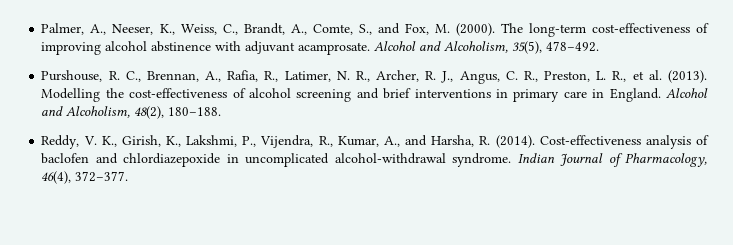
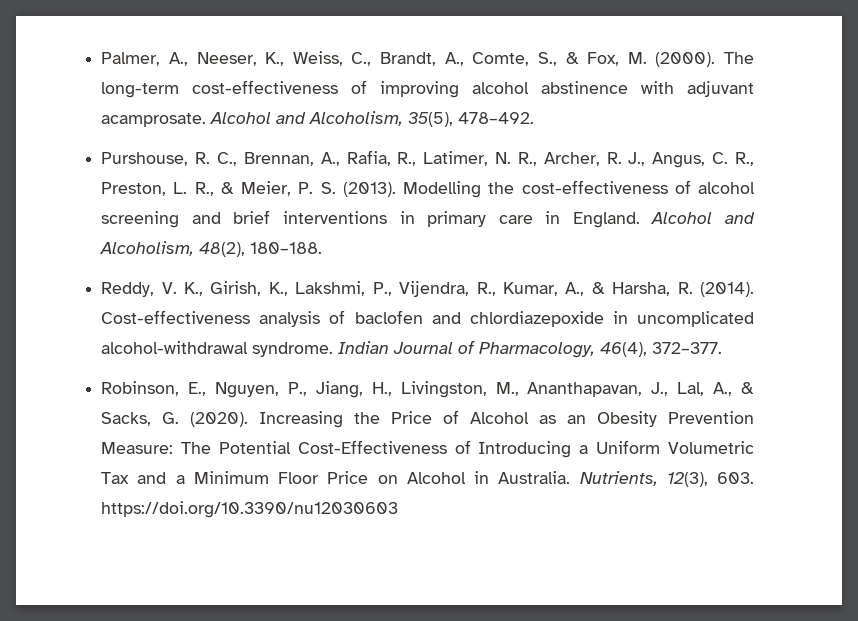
- Palmer, A., Neeser, K., Weiss, C., Brandt, A., Comte, S., and Fox, M. (2000).
+ Palmer, A., Neeser, K., Weiss, C., Brandt, A., Comte, S., & Fox, M. (2000).
- Purshouse, R. C., Brennan, A., Rafia, R., Latimer, N. R., Archer, R. J., Angus, C. R., Preston, L. R., et al. (2013).
+ Purshouse, R. C., Brennan, A., Rafia, R., Latimer, N. R., Archer, R. J., Angus, C. R., Preston, L. R., & Meier, P. S. (2013).
- Reddy, V. K., Girish, K., Lakshmi, P., Vijendra, R., Kumar, A., and Harsha, R. (2014).
+ Reddy, V. K., Girish, K., Lakshmi, P., Vijendra, R., Kumar, A., & Harsha, R. (2014).
+ Robinson, E., Nguyen, P., Jiang, H., Livingston, M., Ananthapavan, J., Lal, A., & Sacks, G. (2020). Increasing the Price of Alcohol as an Obesity Prevention Measure: The Potential Cost-Effectiveness of Introducing a Uniform Volumetric Tax and a Minimum Floor Price on Alcohol in Australia. Nutrients, 12(3), 603. https://doi.org/10.3390/nu12030603

